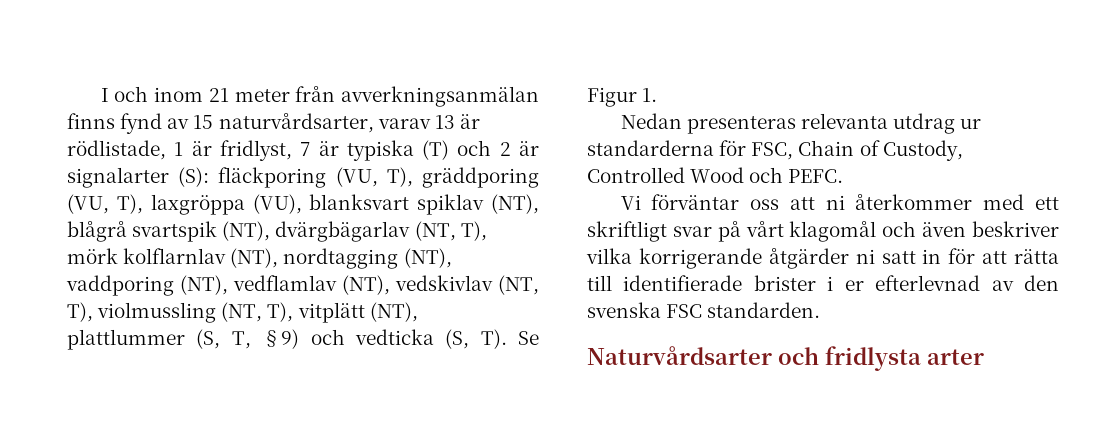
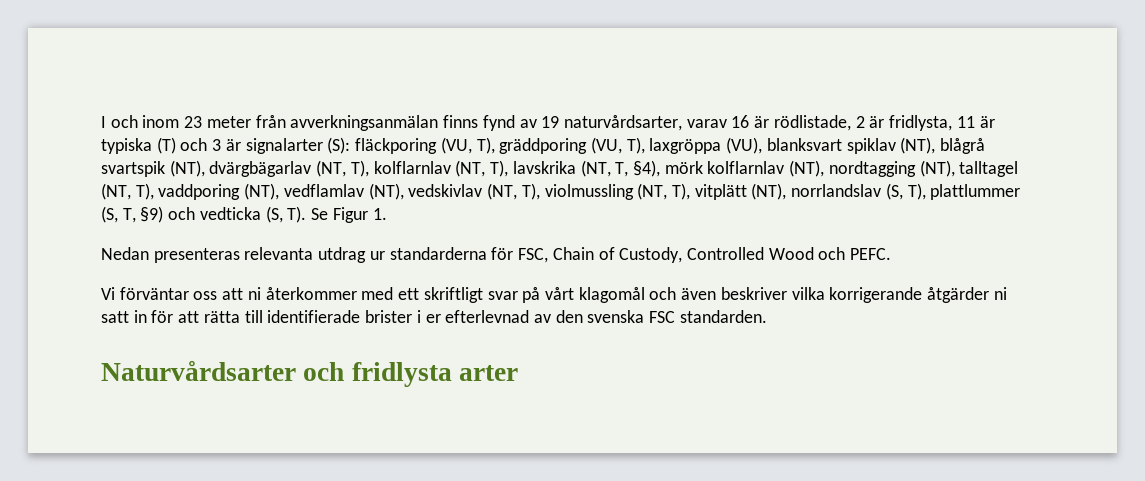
- I och inom 21 meter från avverkningsanmälan finns fynd av 15 naturvårdsarter, varav 13 är rödlistade, 1 är fridlyst, 7 är typiska (T) och 2 är signalarter (S):
+ I och inom 23 meter från avverkningsanmälan finns fynd av 19 naturvårdsarter, varav 16 är rödlistade, 2 är fridlysta, 11 är typiska (T) och 3 är signalarter (S):
- fläckporing (VU, T), gräddporing (VU, T), laxgröppa (VU), blanksvart spiklav (NT), blågrå svartspik (NT), dvärgbägarlav (NT, T), mörk kolflarnlav (NT), nordtagging (NT), vaddporing (NT), vedflamlav (NT), vedskivlav (NT, T), violmussling (NT, T), vitplätt (NT), plattlummer (S, T, §9) och vedticka (S, T). Se Figur 1.
+ fläckporing (VU, T), gräddporing (VU, T), laxgröppa (VU), blanksvart spiklav (NT), blågrå svartspik (NT), dvärgbägarlav (NT, T), kolflarnlav (NT, T), lavskrika (NT, T, §4), mörk kolflarnlav (NT), nordtagging (NT), talltagel (NT, T), vaddporing (NT), vedflamlav (NT), vedskivlav (NT, T), violmussling (NT, T), vitplätt (NT), norrlandslav (S, T), plattlummer (S, T, §9) och vedticka (S, T). Se Figur 1.

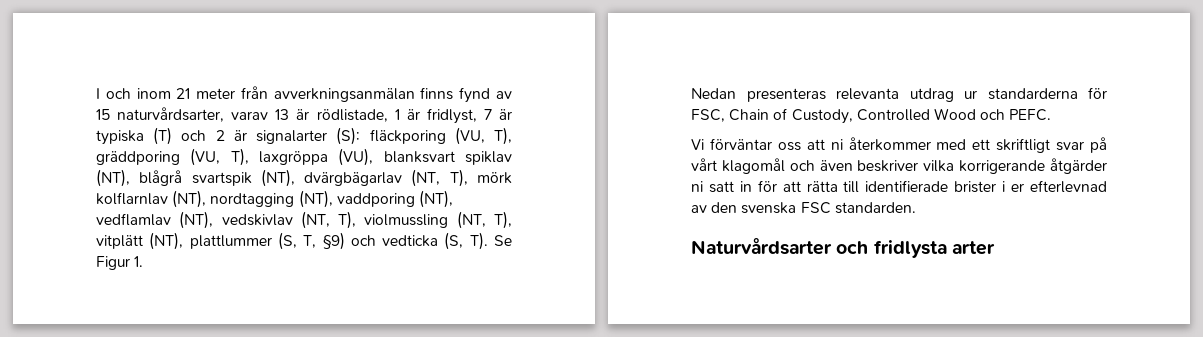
- I och inom 23 meter från avverkningsanmälan finns fynd av 19 naturvårdsarter, varav 16 är rödlistade, 2 är fridlysta, 11 är typiska (T) och 3 är signalarter (S):
+ I och inom 21 meter från avverkningsanmälan finns fynd av 15 naturvårdsarter, varav 13 är rödlistade, 1 är fridlyst, 7 är typiska (T) och 2 är signalarter (S):
- fläckporing (VU, T), gräddporing (VU, T), laxgröppa (VU), blanksvart spiklav (NT), blågrå svartspik (NT), dvärgbägarlav (NT, T), kolflarnlav (NT, T), lavskrika (NT, T, §4), mörk kolflarnlav (NT), nordtagging (NT), talltagel (NT, T), vaddporing (NT), vedflamlav (NT), vedskivlav (NT, T), violmussling (NT, T), vitplätt (NT), norrlandslav (S, T), plattlummer (S, T, §9) och vedticka (S, T). Se Figur 1.
+ fläckporing (VU, T), gräddporing (VU, T), laxgröppa (VU), blanksvart spiklav (NT), blågrå svartspik (NT), dvärgbägarlav (NT, T), mörk kolflarnlav (NT), nordtagging (NT), vaddporing (NT), vedflamlav (NT), vedskivlav (NT, T), violmussling (NT, T), vitplätt (NT), plattlummer (S, T, §9) och vedticka (S, T). Se Figur 1.

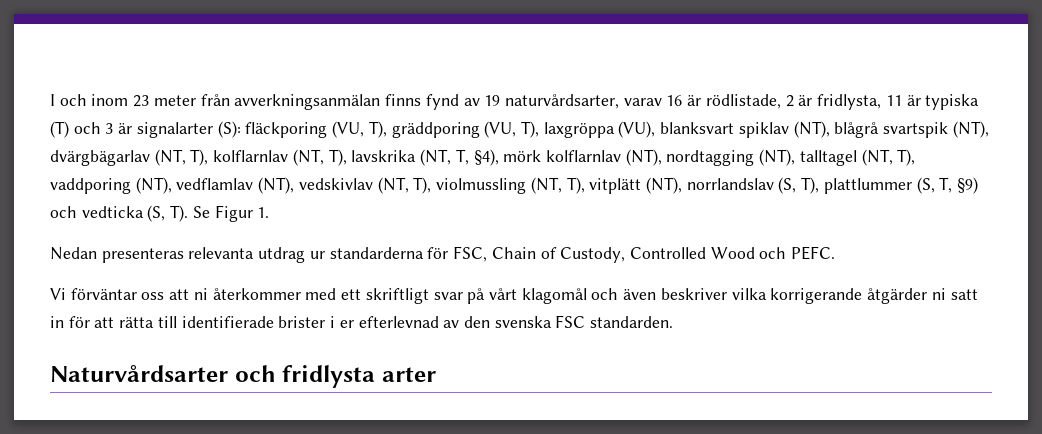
- I och inom 21 meter från avverkningsanmälan finns fynd av 15 naturvårdsarter, varav 13 är rödlistade, 1 är fridlyst, 7 är typiska (T) och 2 är signalarter (S):
+ I och inom 23 meter från avverkningsanmälan finns fynd av 19 naturvårdsarter, varav 16 är rödlistade, 2 är fridlysta, 11 är typiska (T) och 3 är signalarter (S):
- fläckporing (VU, T), gräddporing (VU, T), laxgröppa (VU), blanksvart spiklav (NT), blågrå svartspik (NT), dvärgbägarlav (NT, T), mörk kolflarnlav (NT), nordtagging (NT), vaddporing (NT), vedflamlav (NT), vedskivlav (NT, T), violmussling (NT, T), vitplätt (NT), plattlummer (S, T, §9) och vedticka (S, T). Se Figur 1.
+ fläckporing (VU, T), gräddporing (VU, T), laxgröppa (VU), blanksvart spiklav (NT), blågrå svartspik (NT), dvärgbägarlav (NT, T), kolflarnlav (NT, T), lavskrika (NT, T, §4), mörk kolflarnlav (NT), nordtagging (NT), talltagel (NT, T), vaddporing (NT), vedflamlav (NT), vedskivlav (NT, T), violmussling (NT, T), vitplätt (NT), norrlandslav (S, T), plattlummer (S, T, §9) och vedticka (S, T). Se Figur 1.

